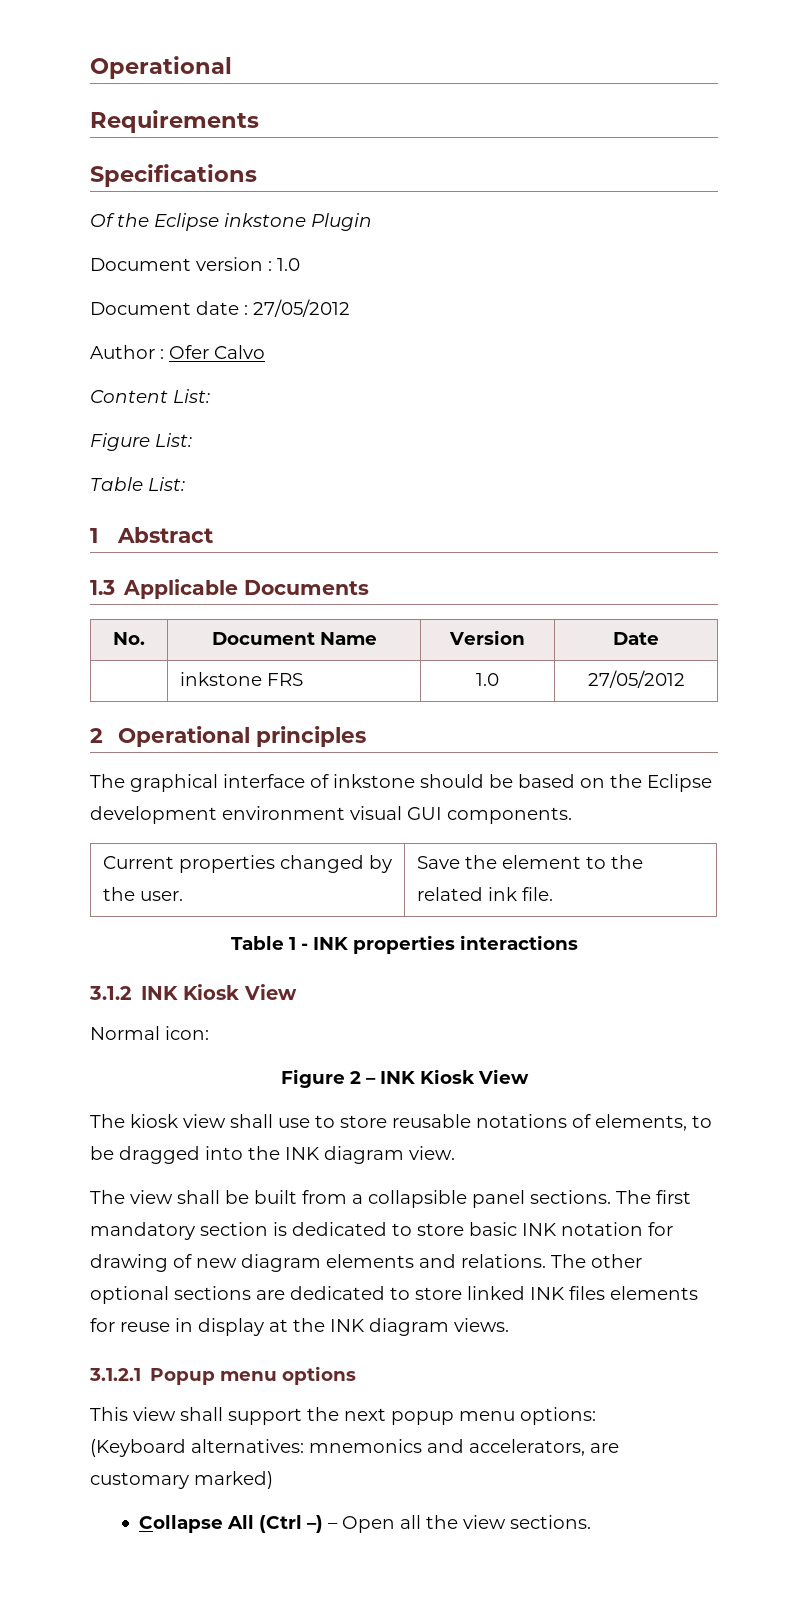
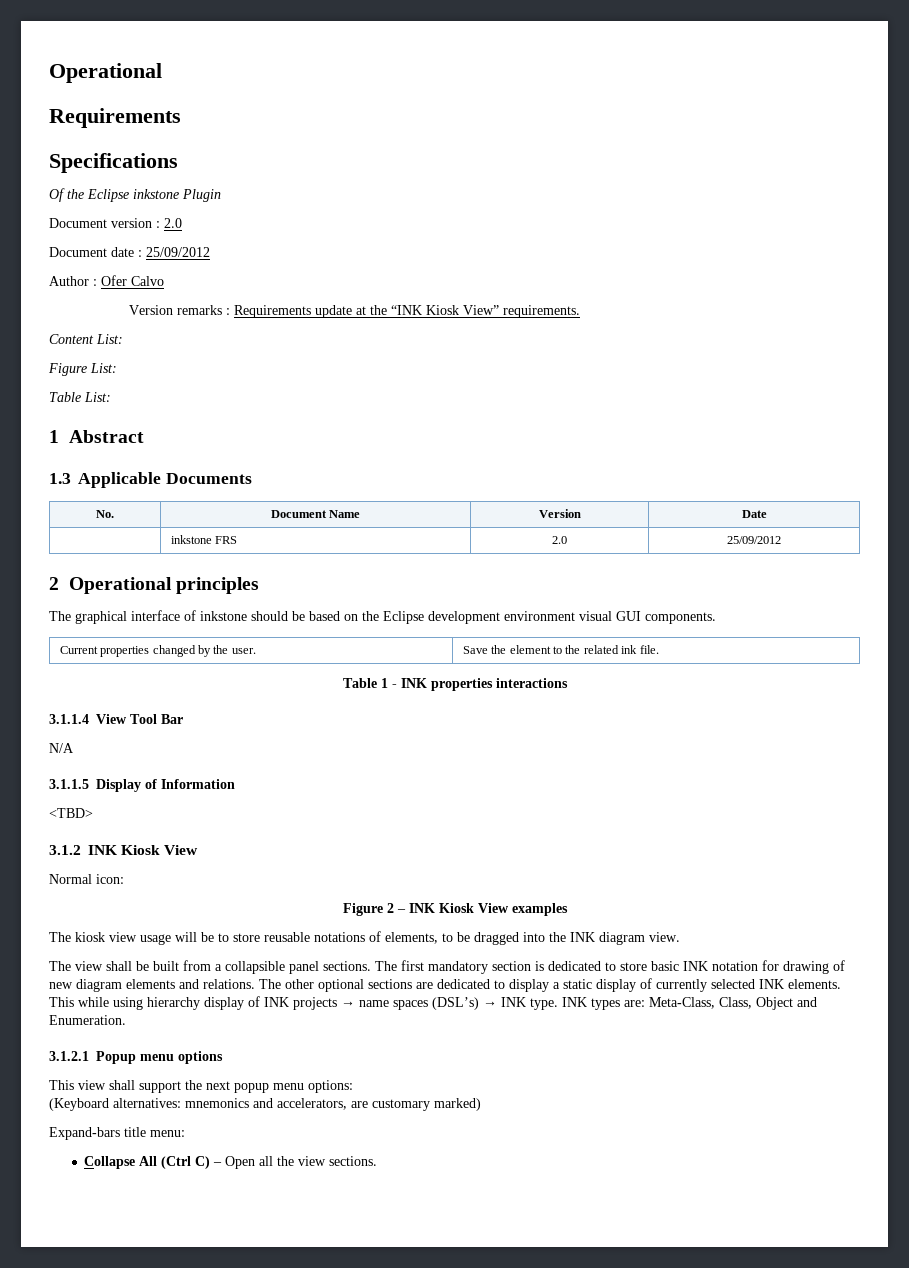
- Document version : 1.0
+ Document version : 2.0
- Document date : 27/05/2012
+ Document date : 25/09/2012
+ Version remarks : Requirements update at the “INK Kiosk View” requirements.
- | inkstone FRS | 1.0 | 27/05/2012
+ | inkstone FRS | 2.0 | 25/09/2012
+ 3.1.1.4 View Tool Bar
+ N/A
+ 3.1.1.5 Display of Information
+ <TBD>
- Figure 2 – INK Kiosk View
+ Figure 2 – INK Kiosk View examples
- The kiosk view shall use to store reusable notations of elements, to be dragged into the INK diagram view.
+ The kiosk view usage will be to store reusable notations of elements, to be dragged into the INK diagram view.
- The other optional sections are dedicated to store linked INK files elements for reuse in display at the INK diagram views.
+ The other optional sections are dedicated to display a static display of currently selected INK elements. This while using hierarchy display of INK projects → name spaces (DSL’s) → INK type. INK types are: Meta-Class, Class, Object and Enumeration.
+ Expand-bars title menu:
- Collapse All (Ctrl –) – Open all the view sections.
+ Collapse All (Ctrl C) – Open all the view sections.

